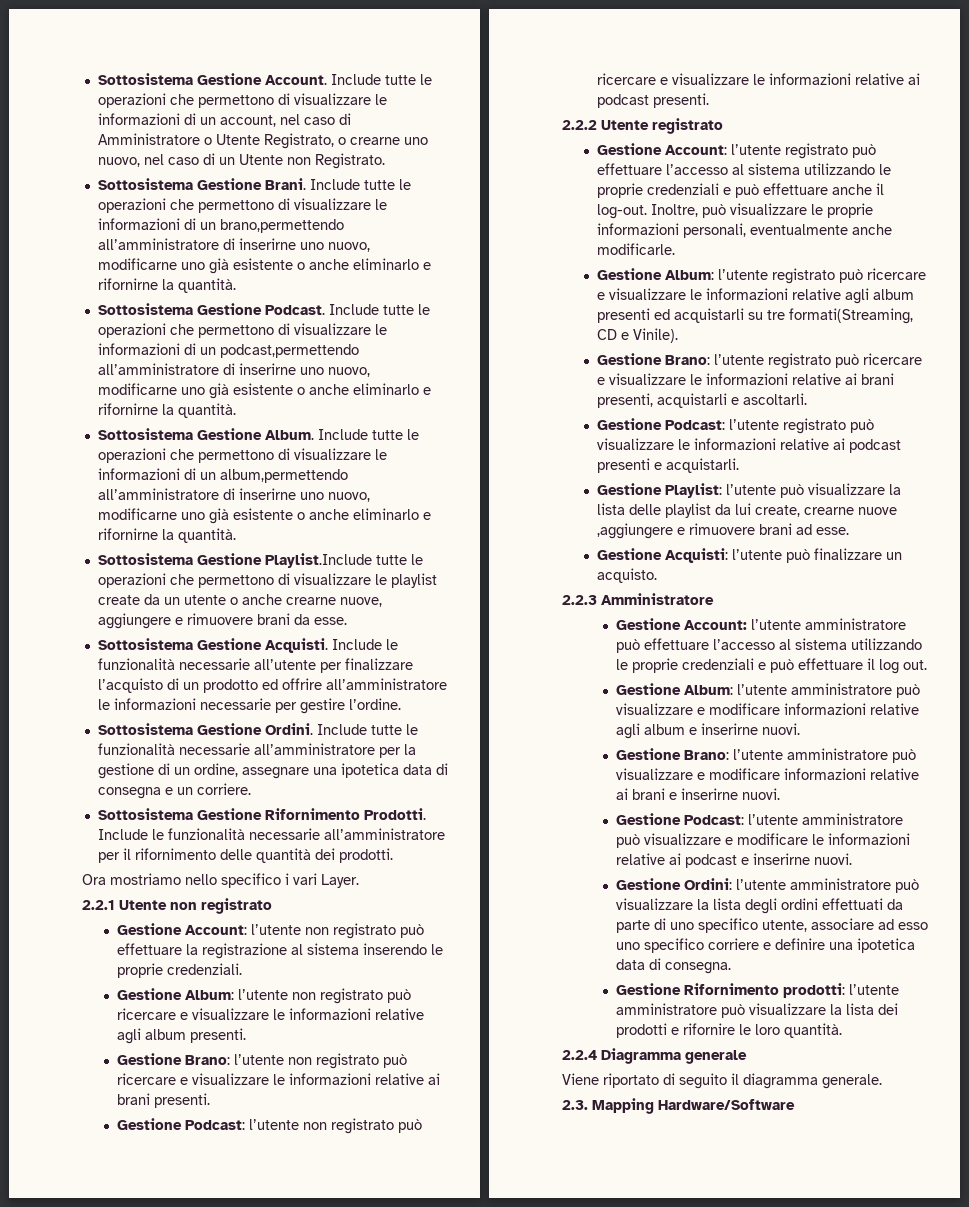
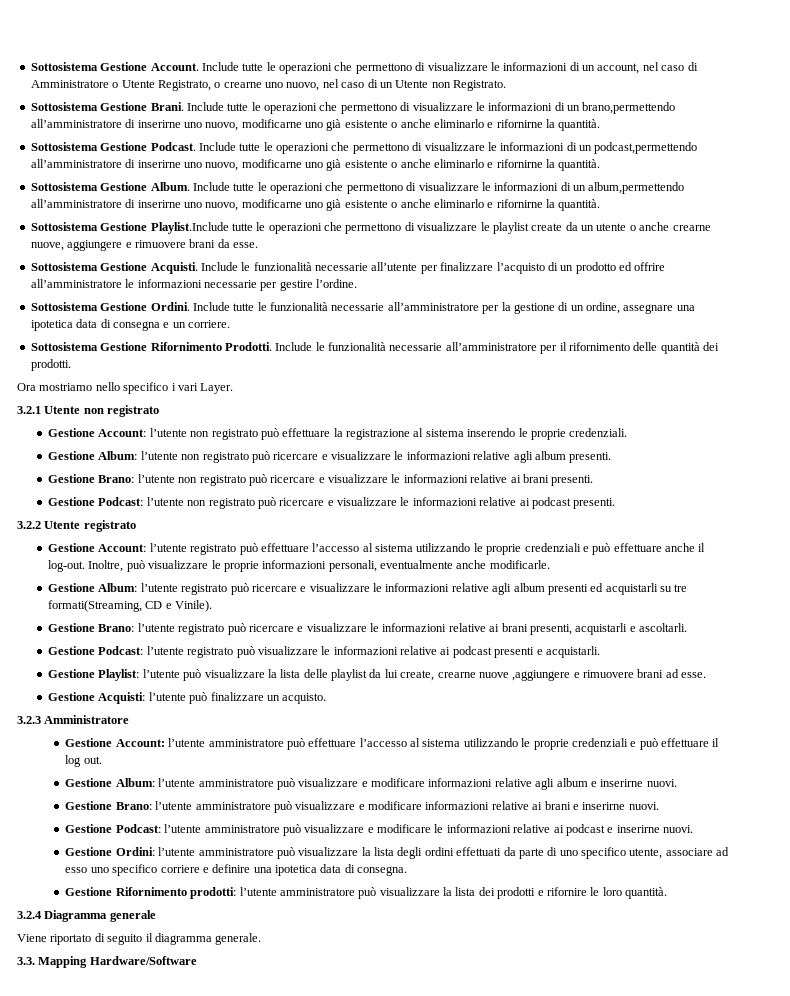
- 2.2.1 Utente non registrato
+ 3.2.1 Utente non registrato
- 2.2.2 Utente registrato
+ 3.2.2 Utente registrato
- 2.2.3 Amministratore
+ 3.2.3 Amministratore
- 2.2.4 Diagramma generale
+ 3.2.4 Diagramma generale
- 2.3. Mapping Hardware/Software
+ 3.3. Mapping Hardware/Software

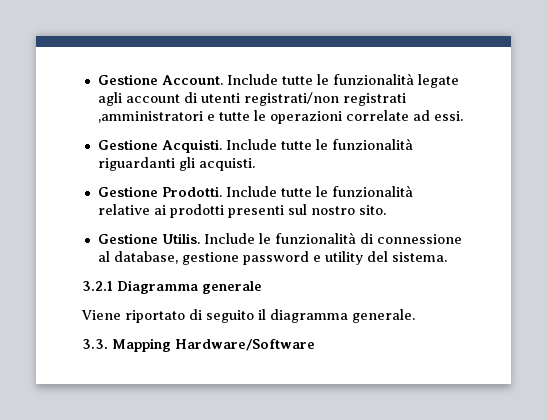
- Sottosistema Gestione Account.
+ Gestione Account.
- Include tutte le operazioni che permettono di visualizzare le informazioni di un account, nel caso di Amministratore o Utente Registrato, o crearne uno nuovo, nel caso di un Utente non Registrato.
- Sottosistema Gestione Brani. Include tutte le operazioni che permettono di visualizzare le informazioni di un brano,permettendo all’amministratore di inserirne uno nuovo, modificarne uno già esistente o anche eliminarlo e rifornirne la quantità.
- Sottosistema Gestione Podcast. Include tutte le operazioni che permettono di visualizzare le informazioni di un podcast,permettendo all’amministratore di inserirne uno nuovo, modificarne uno già esistente o anche eliminarlo e rifornirne la quantità.
- Sottosistema Gestione Album. Include tutte le operazioni che permettono di visualizzare le informazioni di un album,permettendo all’amministratore di inserirne uno nuovo, modificarne uno già esistente o anche eliminarlo e rifornirne la quantità.
- Sottosistema Gestione Playlist.Include tutte le operazioni che permettono di visualizzare le playlist create da un utente o anche crearne nuove, aggiungere e rimuovere brani da esse.
- Sottosistema Gestione Acquisti. Include le funzionalità necessarie all’utente per finalizzare l’acquisto di un prodotto ed offrire all’amministratore le informazioni necessarie per gestire l’ordine.
- Sottosistema Gestione Ordini. Include tutte le funzionalità necessarie all’amministratore per la gestione di un ordine, assegnare una ipotetica data di consegna e un corriere.
- Sottosistema Gestione Rifornimento Prodotti. Include le funzionalità necessarie all’amministratore per il rifornimento delle quantità dei prodotti.
- Ora mostriamo nello specifico i vari Layer.
- 3.2.1 Utente non registrato
- Gestione Account: l’utente non registrato può effettuare la registrazione al sistema inserendo le proprie credenziali.
- Gestione Album: l’utente non registrato può ricercare e visualizzare le informazioni relative agli album presenti.
- Gestione Brano: l’utente non registrato può ricercare e visualizzare le informazioni relative ai brani presenti.
- Gestione Podcast: l’utente non registrato può ricercare e visualizzare le informazioni relative ai podcast presenti.
- 3.2.2 Utente registrato
- Gestione Account: l’utente registrato può effettuare l’accesso al sistema utilizzando le proprie credenziali e può effettuare anche il log-out. Inoltre, può visualizzare le proprie informazioni personali, eventualmente anche modificarle.
- Gestione Album: l’utente registrato può ricercare e visualizzare le informazioni relative agli album presenti ed acquistarli su tre formati(Streaming, CD e Vinile).
- Gestione Brano: l’utente registrato può ricercare e visualizzare le informazioni relative ai brani presenti, acquistarli e ascoltarli.
- Gestione Podcast: l’utente registrato può visualizzare le informazioni relative ai podcast presenti e acquistarli.
- Gestione Playlist: l’utente può visualizzare la lista delle playlist da lui create, crearne nuove ,aggiungere e rimuovere brani ad esse.
- Gestione Acquisti: l’utente può finalizzare un acquisto.
- 3.2.3 Amministratore
- Gestione Account: l’utente amministratore può effettuare l’accesso al sistema utilizzando le proprie credenziali e può effettuare il log out.
- Gestione Album: l’utente amministratore può visualizzare e modificare informazioni relative agli album e inserirne nuovi.
- Gestione Brano: l’utente amministratore può visualizzare e modificare informazioni relative ai brani e inserirne nuovi.
- Gestione Podcast: l’utente amministratore può visualizzare e modificare le informazioni relative ai podcast e inserirne nuovi.
- Gestione Ordini: l’utente amministratore può visualizzare la lista degli ordini effettuati da parte di uno specifico utente, associare ad esso uno specifico corriere e definire una ipotetica data di consegna.
- Gestione Rifornimento prodotti: l’utente amministratore può visualizzare la lista dei prodotti e rifornire le loro quantità.
- 3.2.4 Diagramma generale
+ Include tutte le funzionalità legate agli account di utenti registrati/non registrati ,amministratori e tutte le operazioni correlate ad essi.
+ Gestione Acquisti. Include tutte le funzionalità riguardanti gli acquisti.
+ Gestione Prodotti. Include tutte le funzionalità relative ai prodotti presenti sul nostro sito.
+ Gestione Utilis. Include le funzionalità di connessione al database, gestione password e utility del sistema.
+ 3.2.1 Diagramma generale

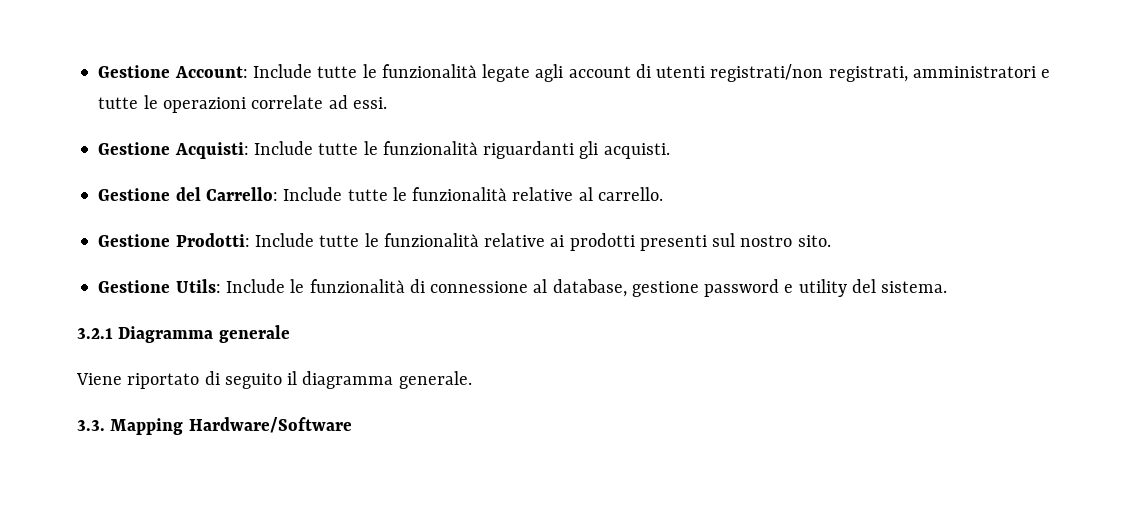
- Gestione Account. Include tutte le funzionalità legate agli account di utenti registrati/non registrati ,amministratori e tutte le operazioni correlate ad essi.
+ Gestione Account: Include tutte le funzionalità legate agli account di utenti registrati/non registrati, amministratori e tutte le operazioni correlate ad essi.
- Gestione Acquisti. Include tutte le funzionalità riguardanti gli acquisti.
+ Gestione Acquisti: Include tutte le funzionalità riguardanti gli acquisti.
- Gestione Prodotti. Include tutte le funzionalità relative ai prodotti presenti sul nostro sito.
+ Gestione del Carrello: Include tutte le funzionalità relative al carrello.
+ Gestione Prodotti: Include tutte le funzionalità relative ai prodotti presenti sul nostro sito.
- Gestione Utilis. Include le funzionalità di connessione al database, gestione password e utility del sistema.
+ Gestione Utils: Include le funzionalità di connessione al database, gestione password e utility del sistema.

